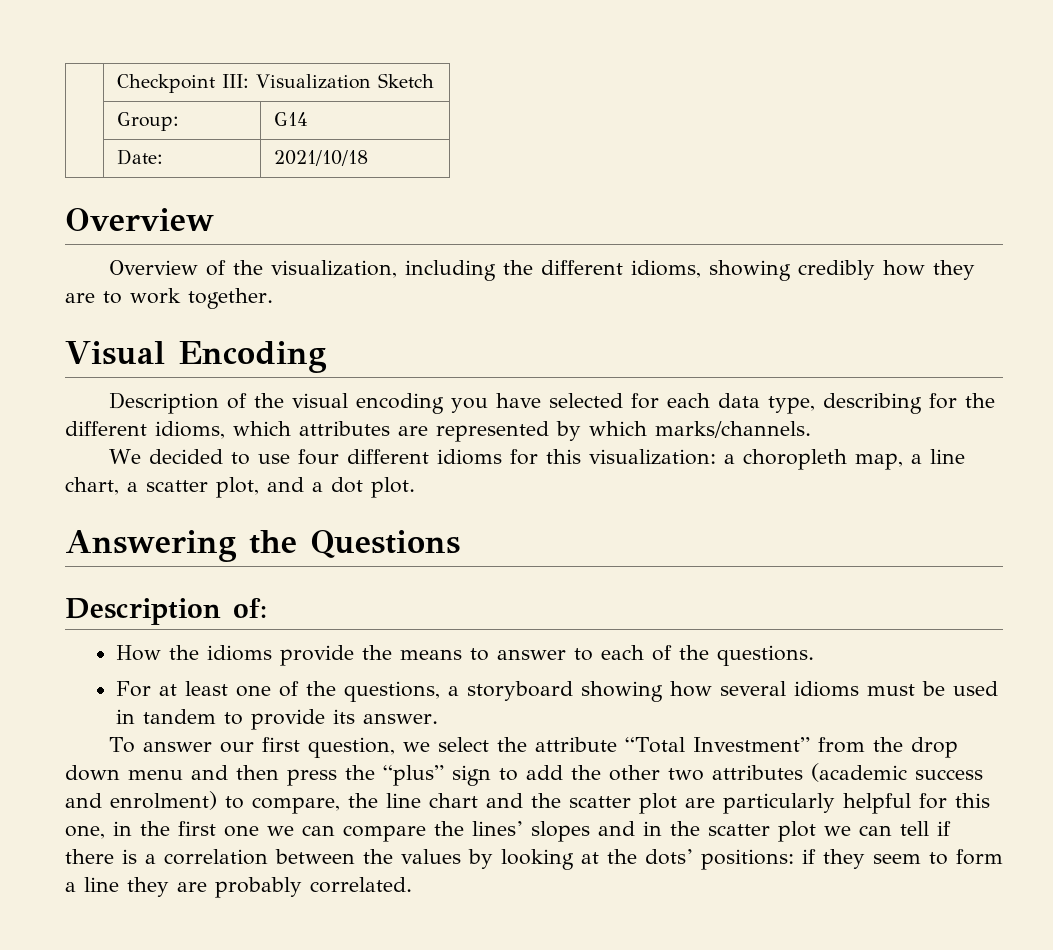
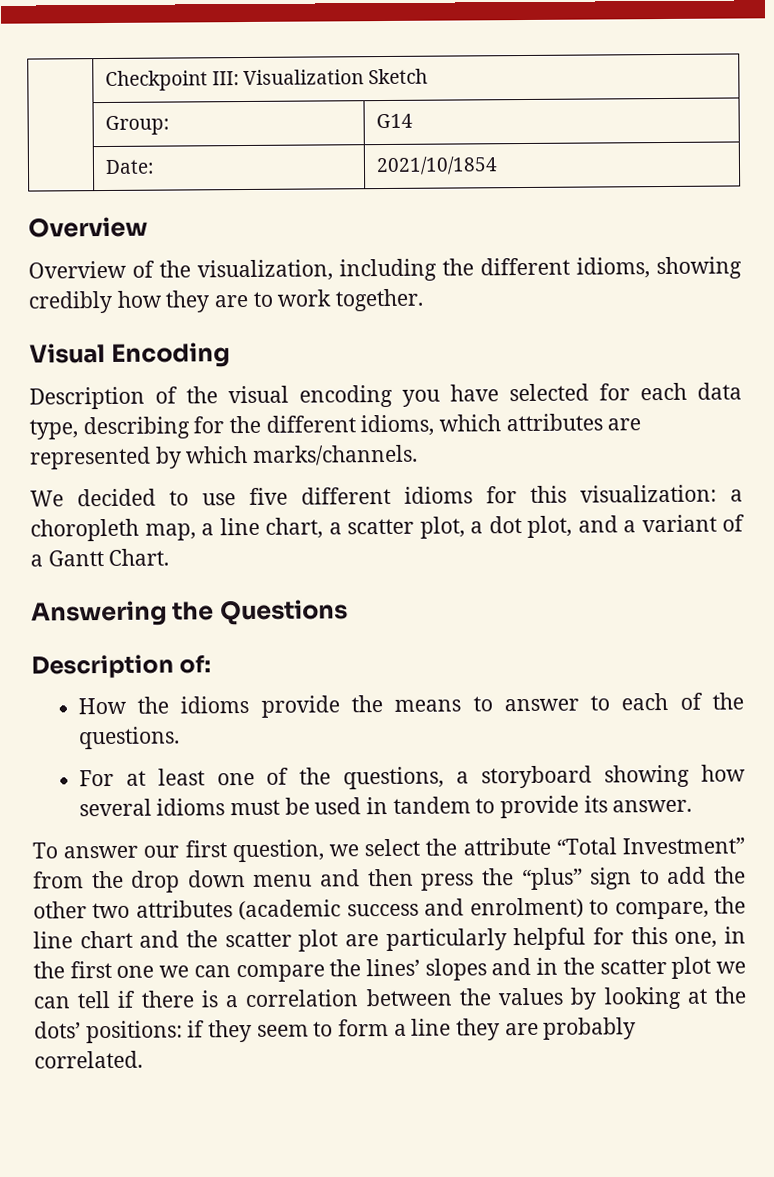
- | Date: | 2021/10/18
+ | Date: | 2021/10/1854
- We decided to use four different idioms for this visualization: a choropleth map, a line chart, a scatter plot, and a dot plot.
+ We decided to use five different idioms for this visualization: a choropleth map, a line chart, a scatter plot, a dot plot, and a variant of a Gantt Chart.

